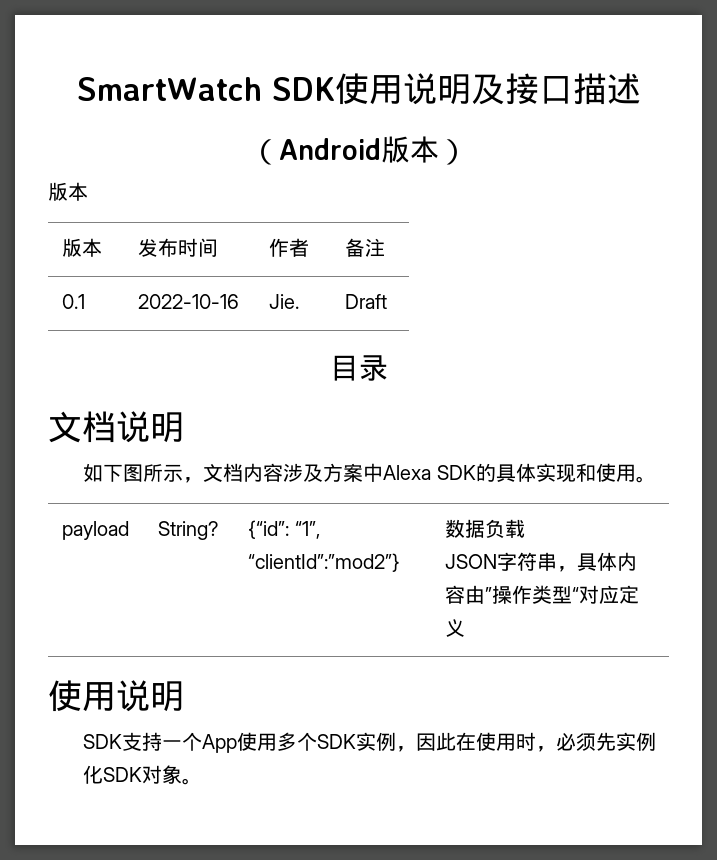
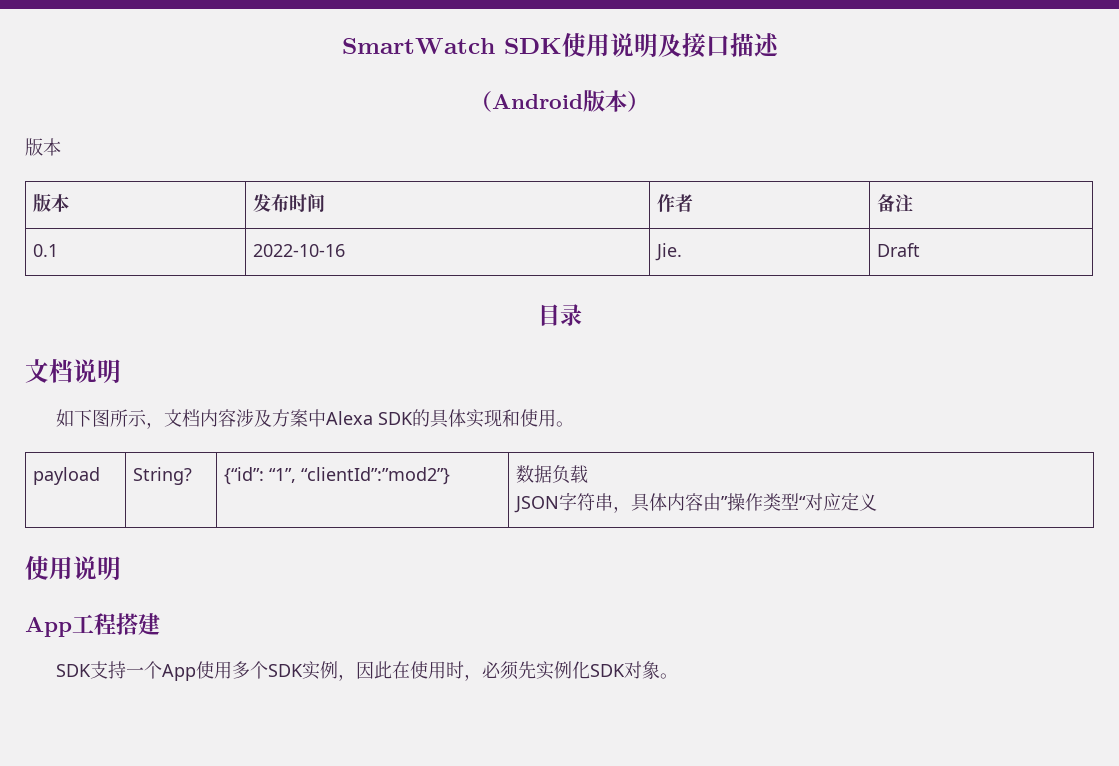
+ App工程搭建

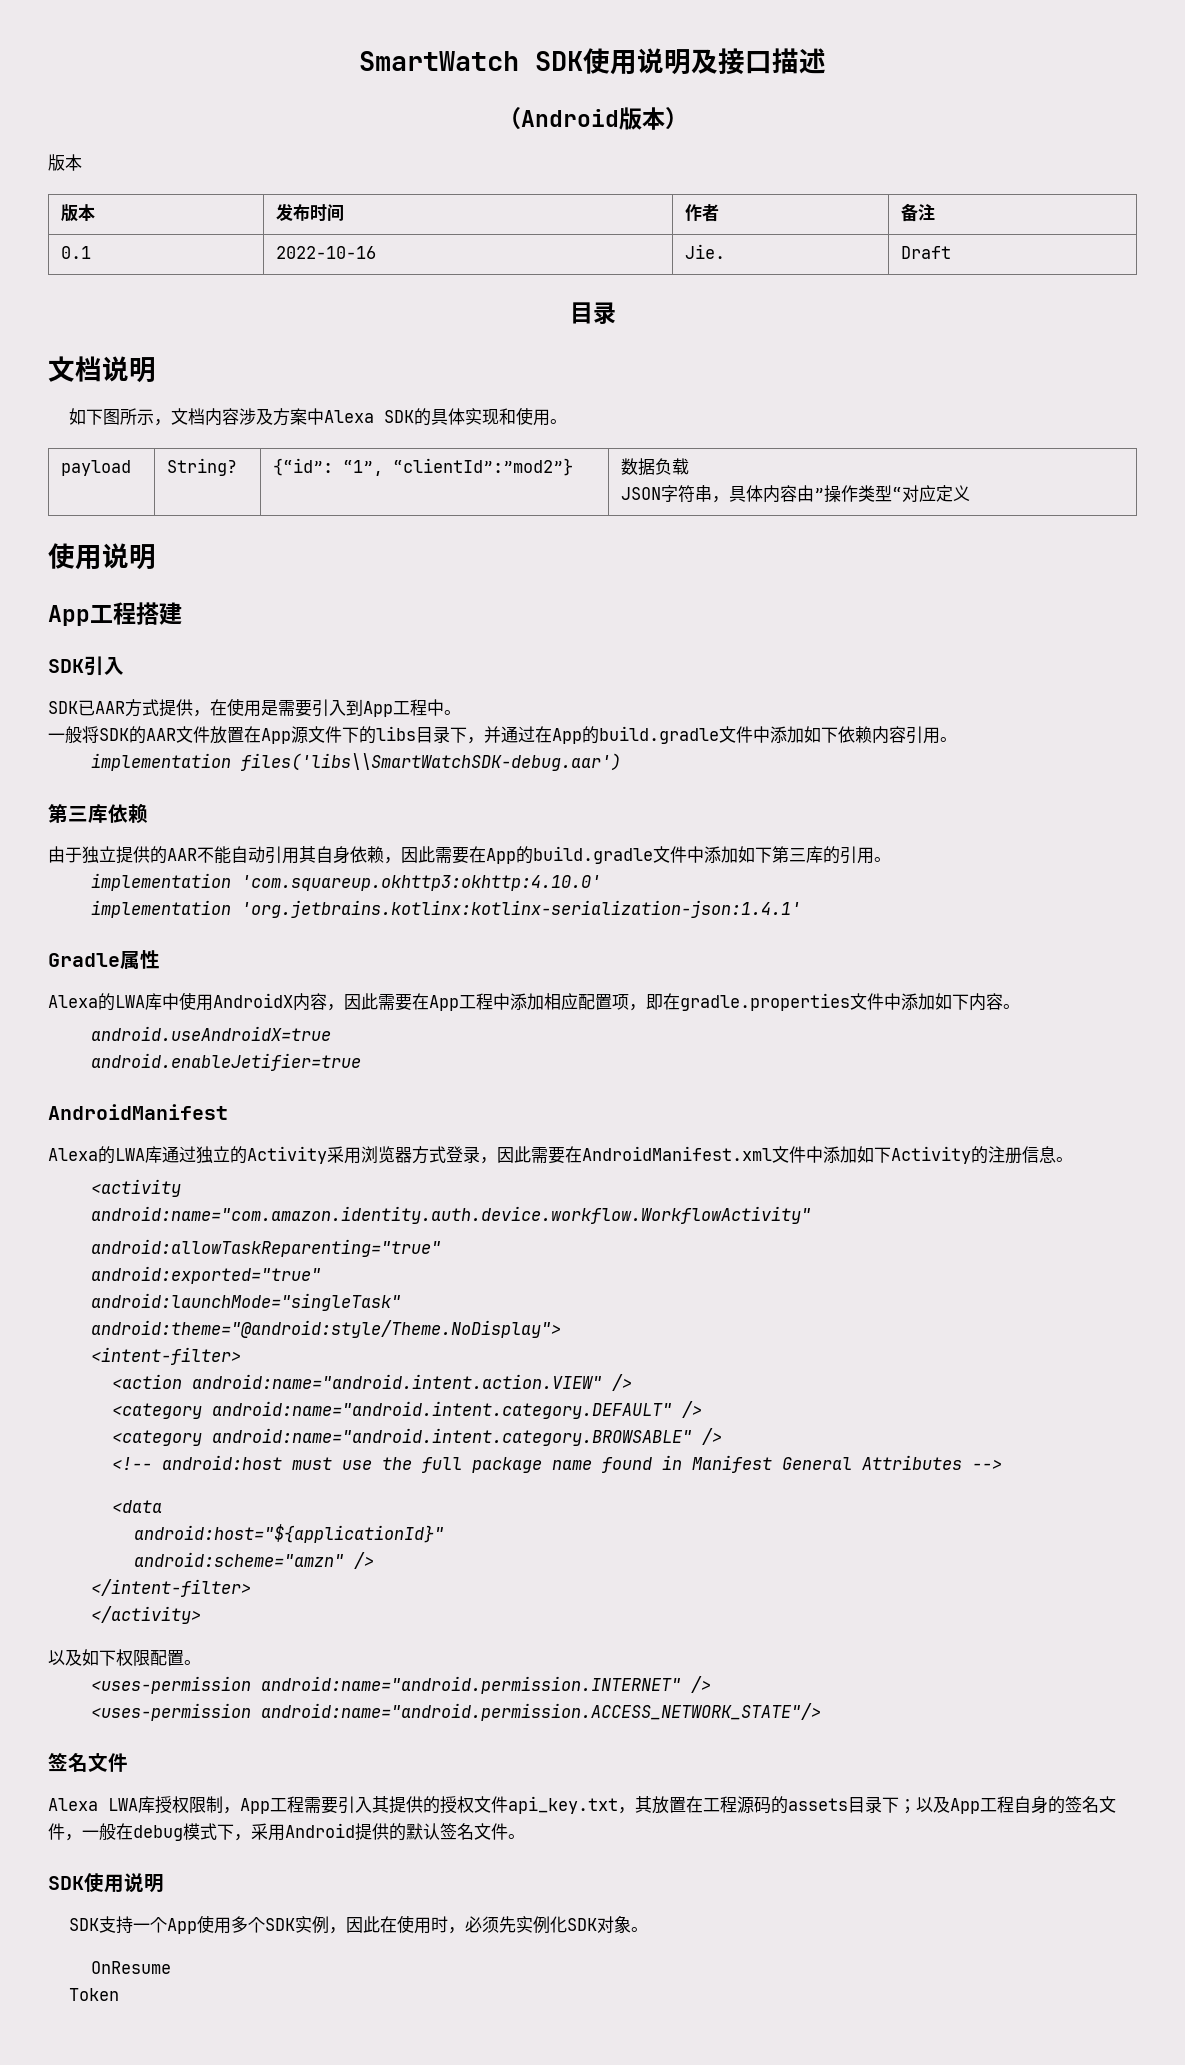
+ SDK引入
+ SDK已AAR方式提供，在使用是需要引入到App工程中。
+ 一般将SDK的AAR文件放置在App源文件下的libs目录下，并通过在App的build.gradle文件中添加如下依赖内容引用。
+ implementation files('libs\\SmartWatchSDK-debug.aar')
+ 第三库依赖
+ 由于独立提供的AAR不能自动引用其自身依赖，因此需要在App的build.gradle文件中添加如下第三库的引用。
+ implementation 'com.squareup.okhttp3:okhttp:4.10.0'
+ implementation 'org.jetbrains.kotlinx:kotlinx-serialization-json:1.4.1'
+ Gradle属性
+ Alexa的LWA库中使用AndroidX内容，因此需要在App工程中添加相应配置项，即在gradle.properties文件中添加如下内容。
+ android.useAndroidX=true
+ android.enableJetifier=true
+ AndroidManifest
+ Alexa的LWA库通过独立的Activity采用浏览器方式登录，因此需要在AndroidManifest.xml文件中添加如下Activity的注册信息。
+ <activity
+ android:name="com.amazon.identity.auth.device.workflow.WorkflowActivity"
+ android:allowTaskReparenting="true"
+ android:exported="true"
+ android:launchMode="singleTask"
+ android:theme="@android:style/Theme.NoDisplay">
+ <intent-filter>
+ <action android:name="android.intent.action.VIEW" />
+ <category android:name="android.intent.category.DEFAULT" />
+ <category android:name="android.intent.category.BROWSABLE" />
+ <!-- android:host must use the full package name found in Manifest General Attributes -->
+ <data
+ android:host="${applicationId}"
+ android:scheme="amzn" />
+ </intent-filter>
+ </activity>
+ 以及如下权限配置。
+ <uses-permission android:name="android.permission.INTERNET" />
+ <uses-permission android:name="android.permission.ACCESS_NETWORK_STATE"/>
+ 签名文件
+ Alexa LWA库授权限制，App工程需要引入其提供的授权文件api_key.txt，其放置在工程源码的assets目录下；以及App工程自身的签名文件，一般在debug模式下，采用Android提供的默认签名文件。
+ SDK使用说明
+ OnResume
+ Token

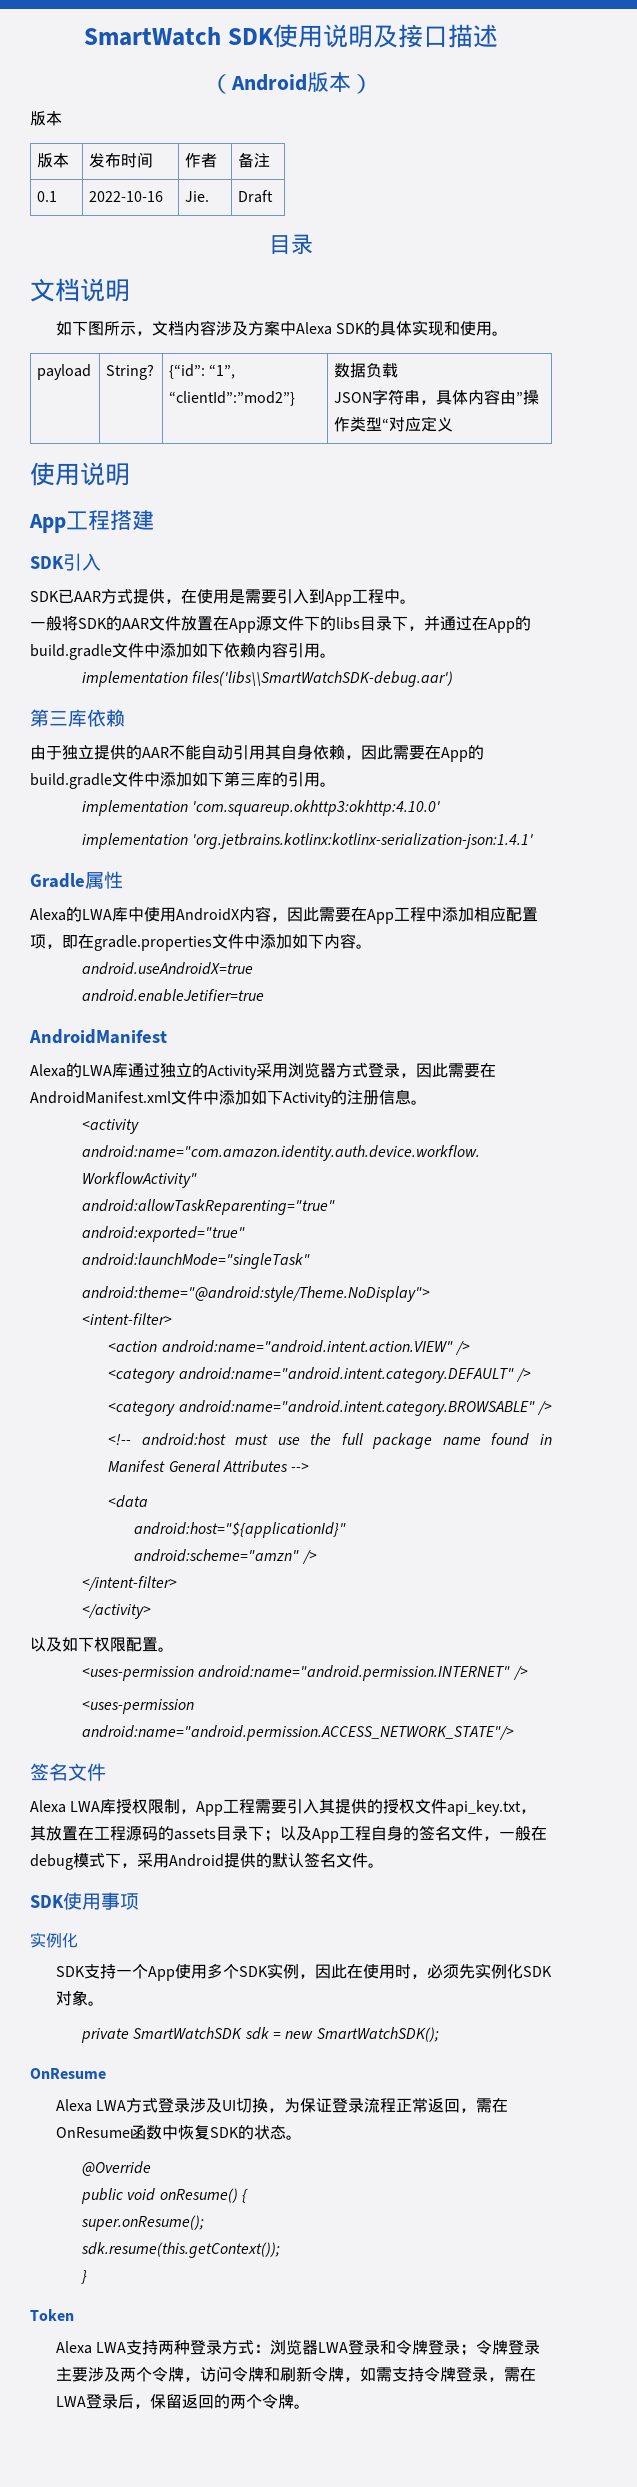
  Alexa LWA库授权限制，App工程需要引入其提供的授权文件api_key.txt，其放置在工程源码的assets目录下；以及App工程自身的签名文件，一般在debug模式下，采用Android提供的默认签名文件。
- SDK使用说明
+ SDK使用事项
+ 实例化
+ private SmartWatchSDK sdk = new SmartWatchSDK();
  OnResume
+ Alexa LWA方式登录涉及UI切换，为保证登录流程正常返回，需在OnResume函数中恢复SDK的状态。
+ @Override
+ public void onResume() {
+ super.onResume();
+ sdk.resume(this.getContext());
+ }
  Token
+ Alexa LWA支持两种登录方式：浏览器LWA登录和令牌登录；令牌登录主要涉及两个令牌，访问令牌和刷新令牌，如需支持令牌登录，需在LWA登录后，保留返回的两个令牌。

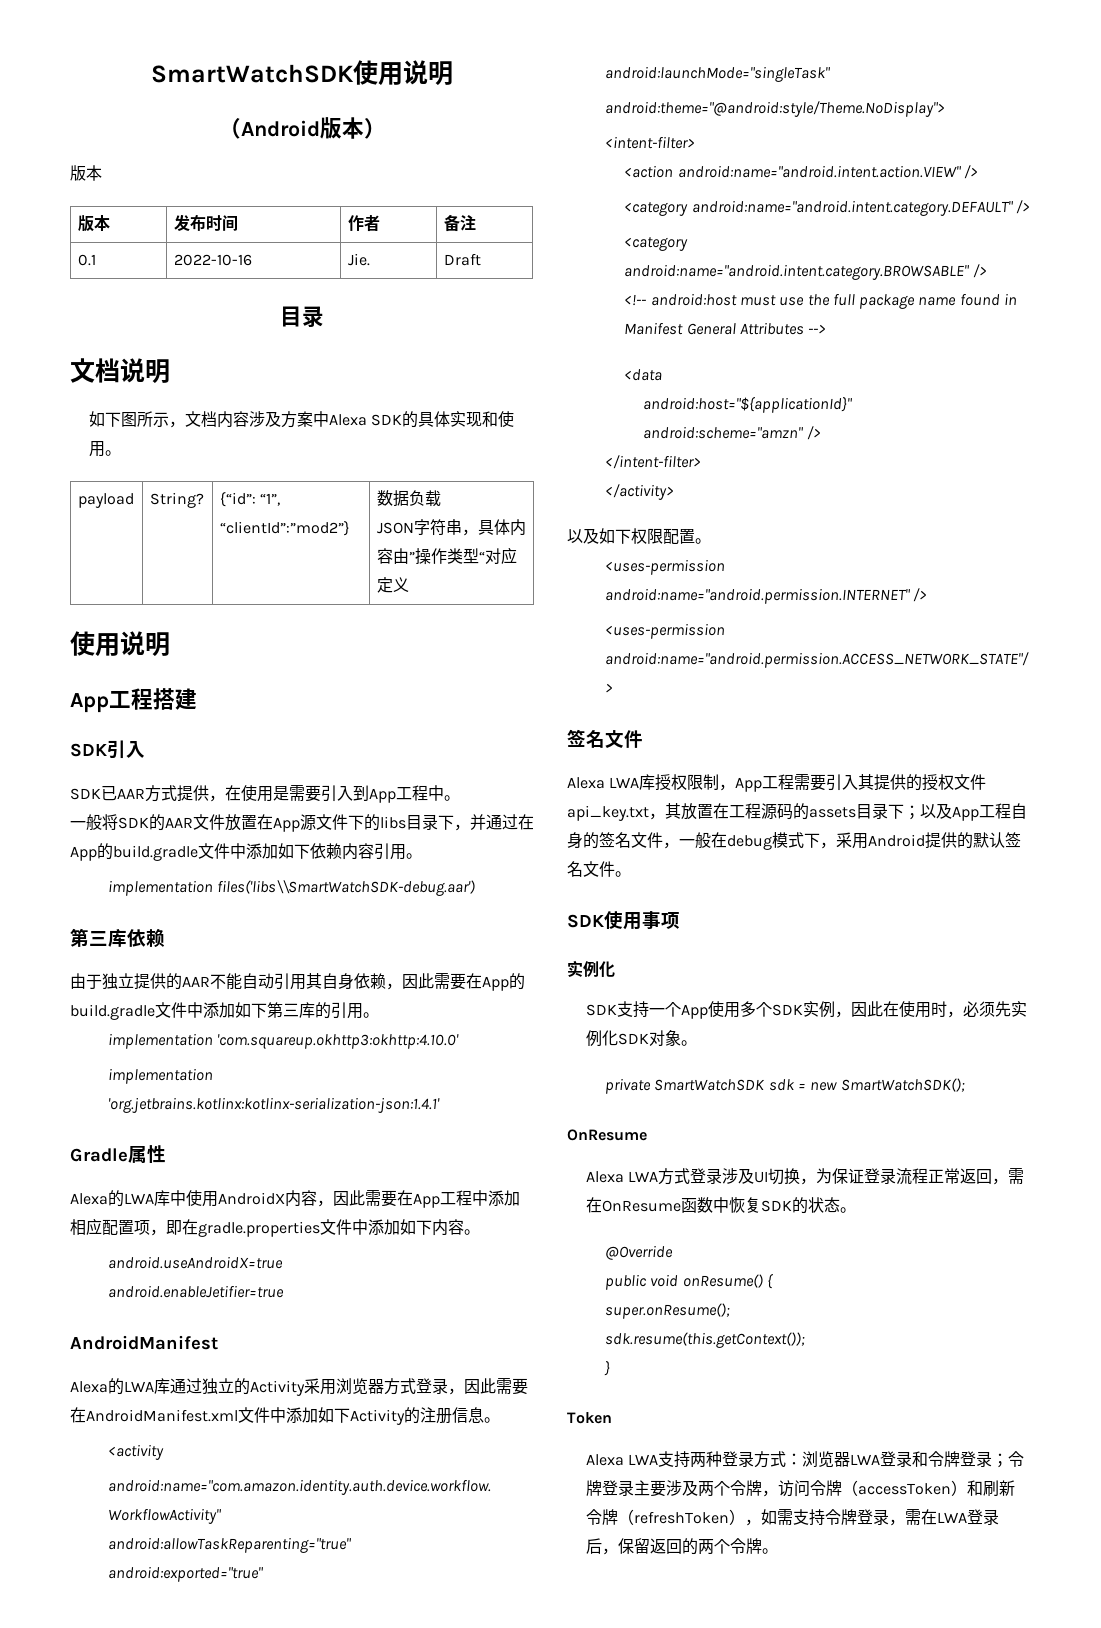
- SmartWatch SDK使用说明及接口描述
+ SmartWatchSDK使用说明
- Alexa LWA支持两种登录方式：浏览器LWA登录和令牌登录；令牌登录主要涉及两个令牌，访问令牌和刷新令牌，如需支持令牌登录，需在LWA登录后，保留返回的两个令牌。
+ Alexa LWA支持两种登录方式：浏览器LWA登录和令牌登录；令牌登录主要涉及两个令牌，访问令牌（accessToken）和刷新令牌（refreshToken），如需支持令牌登录，需在LWA登录后，保留返回的两个令牌。

